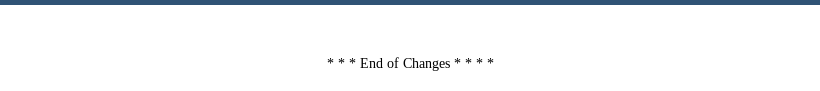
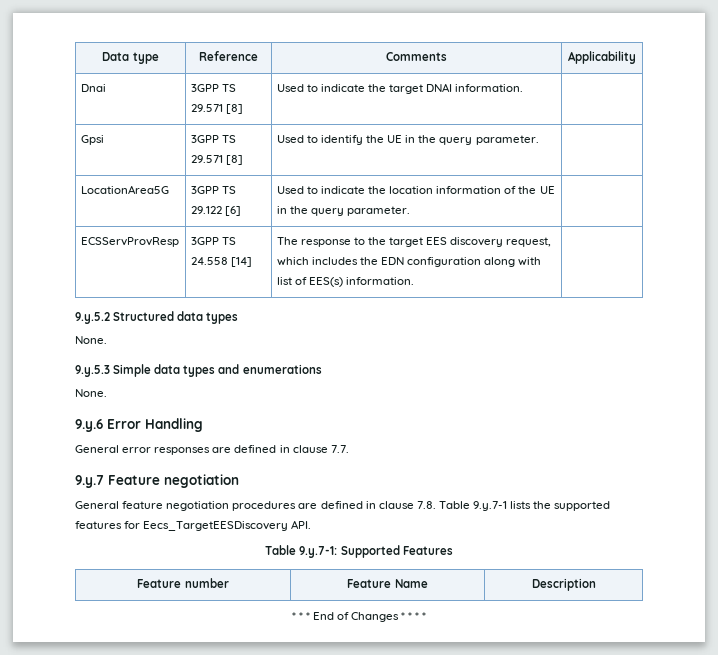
+ Data type | Reference | Comments | Applicability
+ Dnai | 3GPP TS 29.571 [8] | Used to indicate the target DNAI information. |
+ Gpsi | 3GPP TS 29.571 [8] | Used to identify the UE in the query parameter. |
+ LocationArea5G | 3GPP TS 29.122 [6] | Used to indicate the location information of the UE in the query parameter. |
+ ECSServProvResp | 3GPP TS 24.558 [14] | The response to the target EES discovery request, which includes the EDN configuration along with list of EES(s) information. |
+ 9.y.5.2 Structured data types
+ None.
+ 9.y.5.3 Simple data types and enumerations
+ None.
+ 9.y.6 Error Handling
+ General error responses are defined in clause 7.7.
+ 9.y.7 Feature negotiation
+ General feature negotiation procedures are defined in clause 7.8. Table 9.y.7-1 lists the supported features for Eecs_TargetEESDiscovery API.
+ Table 9.y.7-1: Supported Features
+ Feature number | Feature Name | Description

